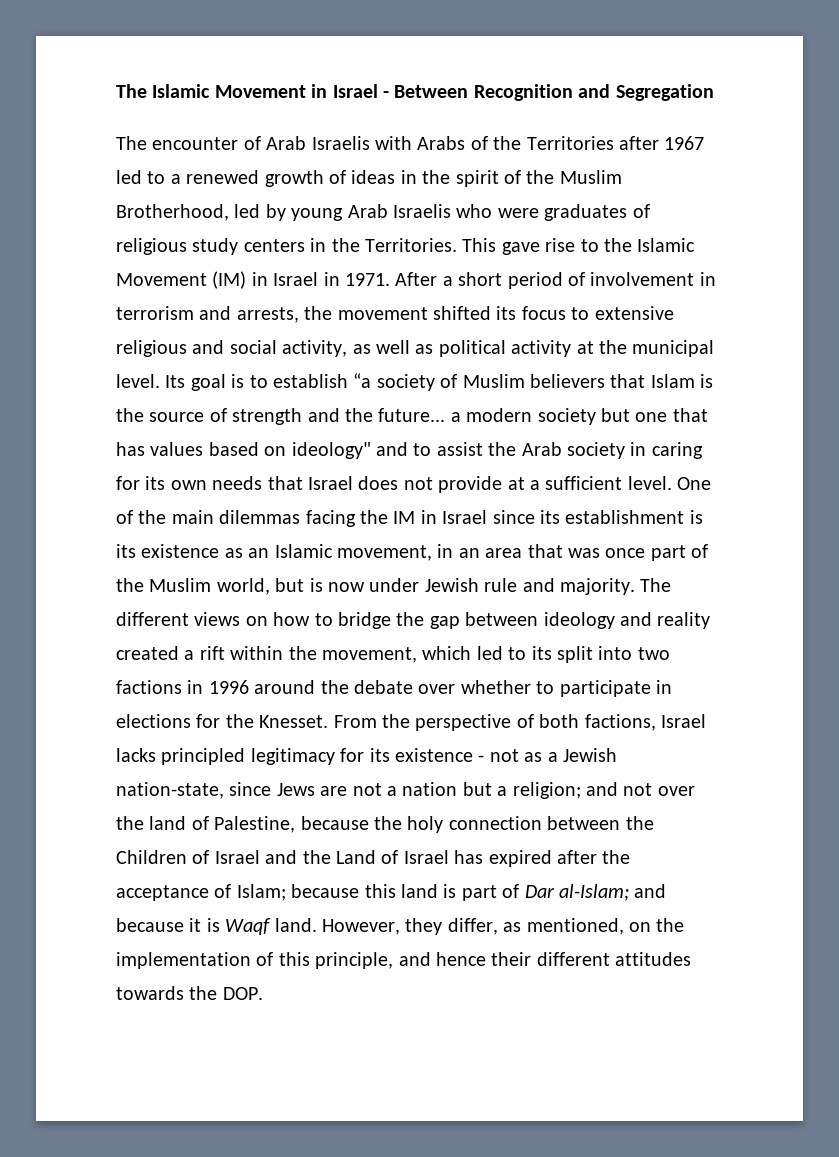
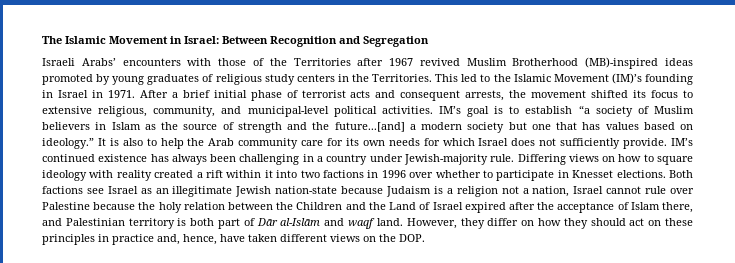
- The Islamic Movement in Israel - Between Recognition and Segregation
+ The Islamic Movement in Israel: Between Recognition and Segregation
- The encounter of Arab Israelis with Arabs of the Territories after 1967 led to a renewed growth of ideas in the spirit of the Muslim Brotherhood, led by young Arab Israelis who were graduates of religious study centers in the Territories.
+ Israeli Arabs’ encounters with those of the Territories after 1967 revived Muslim Brotherhood (MB)-inspired ideas promoted by young graduates of religious study centers in the Territories.
- This gave rise to the Islamic Movement (IM) in Israel in 1971.
+ This led to the Islamic Movement (IM)’s founding in Israel in 1971.
- After a short period of involvement in terrorism and arrests, the movement shifted its focus to extensive religious and social activity, as well as political activity at the municipal level. Its goal is to establish “a society of Muslim believers that Islam is the source of strength and the future... a modern society but one that has values based on ideology" and to assist the Arab society in caring for its own needs that Israel does not provide at a sufficient level. One of the main dilemmas facing the IM in Israel since its establishment is its existence as an Islamic movement, in an area that was once part of the Muslim world, but is now under Jewish rule and majority. The different views on how to bridge the gap between ideology and reality created a rift within the movement, which led to its split into two factions in 1996 around the debate over whether to participate in elections for the Knesset. From the perspective of both factions, Israel lacks principled legitimacy for its existence - not as a Jewish nation-state, since Jews are not a nation but a religion; and not over the land of Palestine, because the holy connection between the Children of Israel and the Land of Israel has expired after the acceptance of Islam; because this land is part of Dar al-Islam; and because it is Waqf land. However, they differ, as mentioned, on the implementation of this principle, and hence their different attitudes towards the DOP.
+ After a brief initial phase of terrorist acts and consequent arrests, the movement shifted its focus to extensive religious, community, and municipal-level political activities. IM’s goal is to establish “a society of Muslim believers in Islam as the source of strength and the future...[and] a modern society but one that has values based on ideology.” It is also to help the Arab community care for its own needs for which Israel does not sufficiently provide. IM’s continued existence has always been challenging in a country under Jewish-majority rule. Differing views on how to square ideology with reality created a rift within it into two factions in 1996 over whether to participate in Knesset elections. Both factions see Israel as an illegitimate Jewish nation-state because Judaism is a religion not a nation, Israel cannot rule over Palestine because the holy relation between the Children and the Land of Israel expired after the acceptance of Islam there, and Palestinian territory is both part of Dār al-Islām and waqf land. However, they differ on how they should act on these principles in practice and, hence, have taken different views on the DOP.

